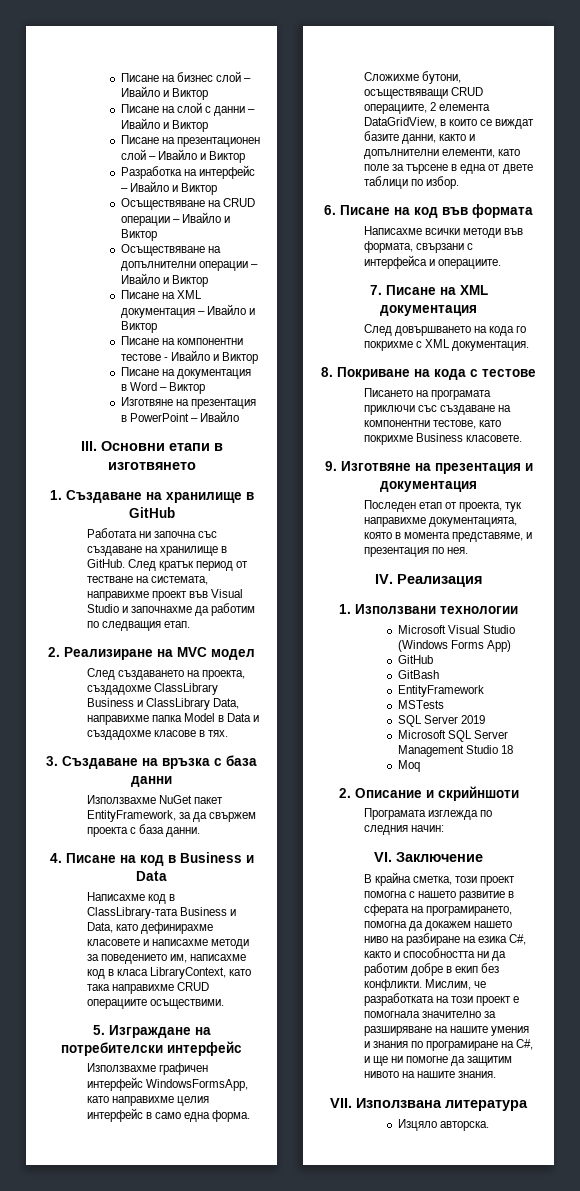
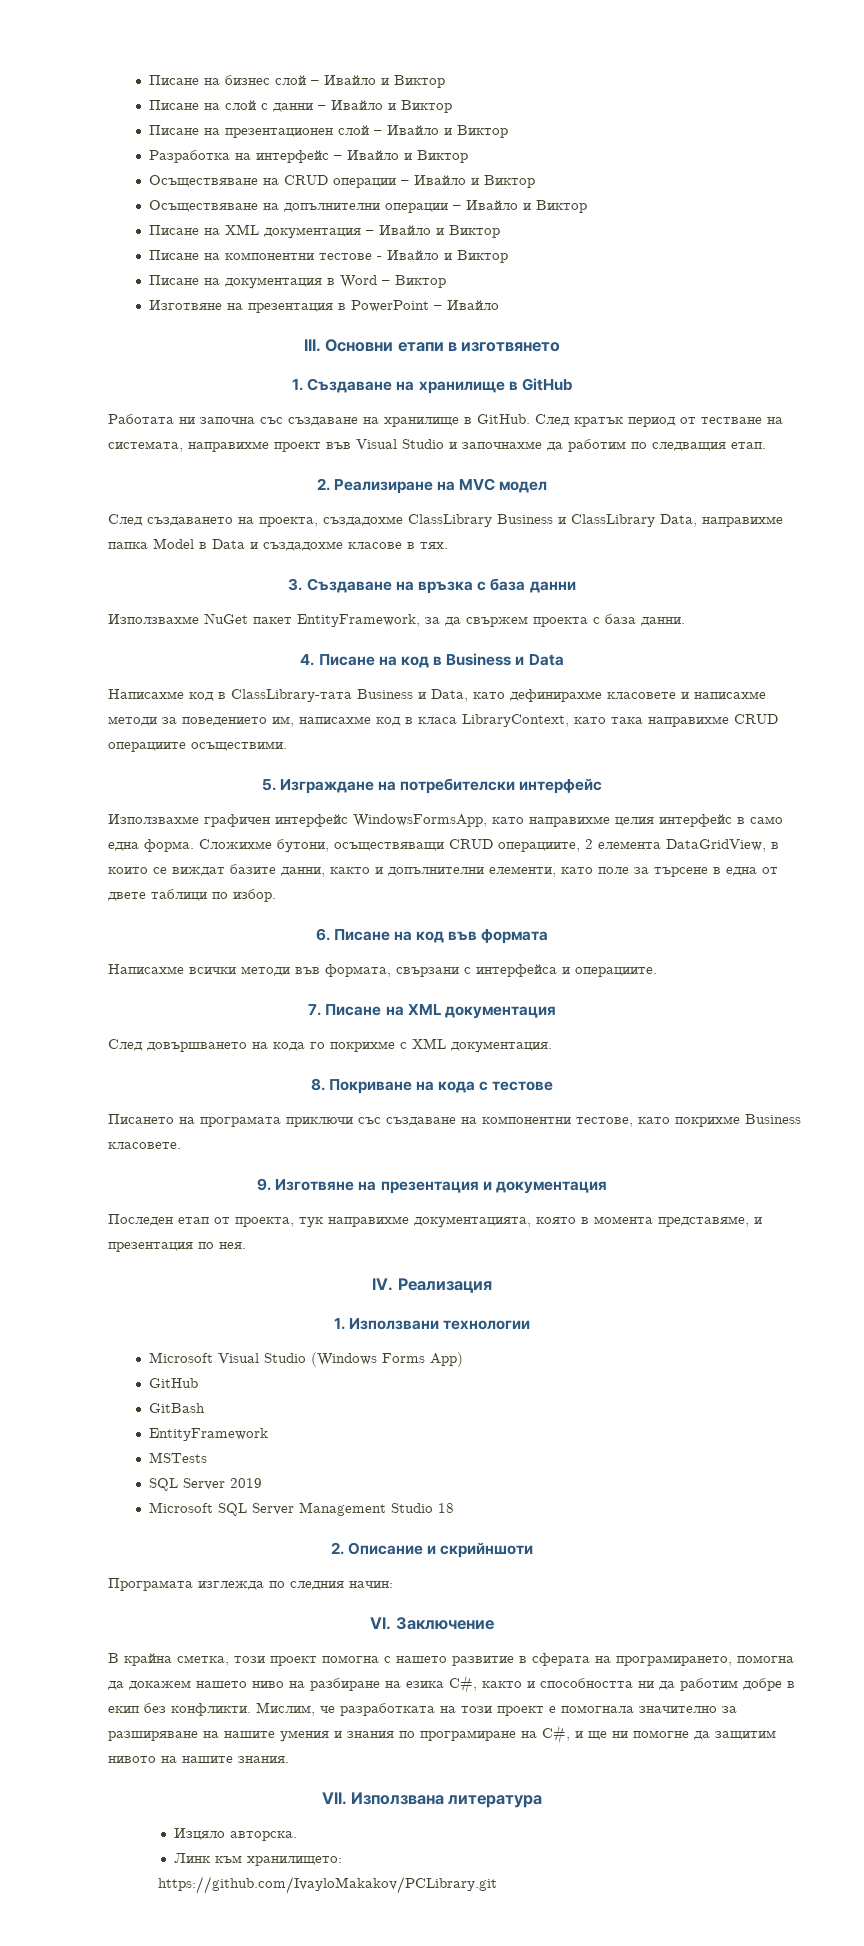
- Moq
+ Линк към хранилището:
+ https://github.com/IvayloMakakov/PCLibrary.git

